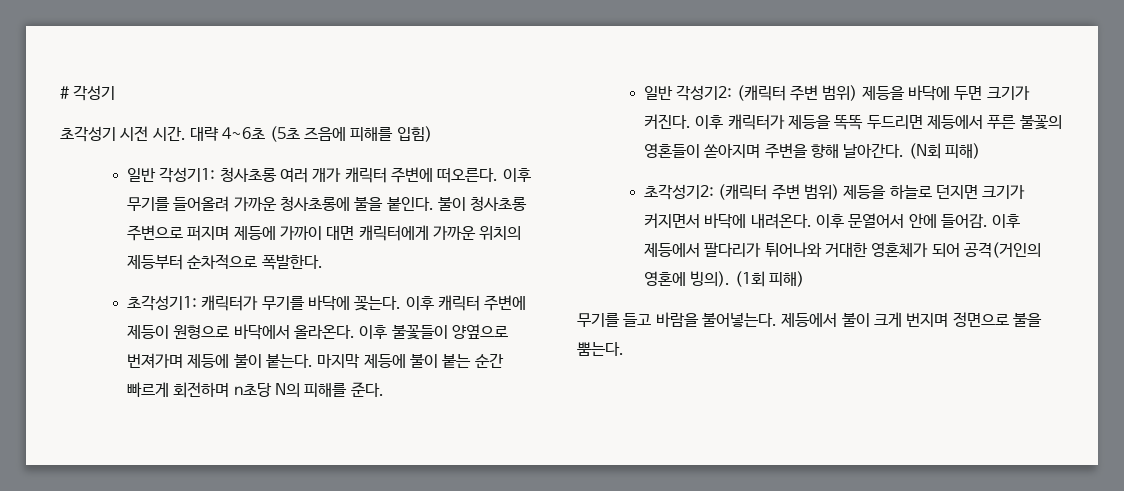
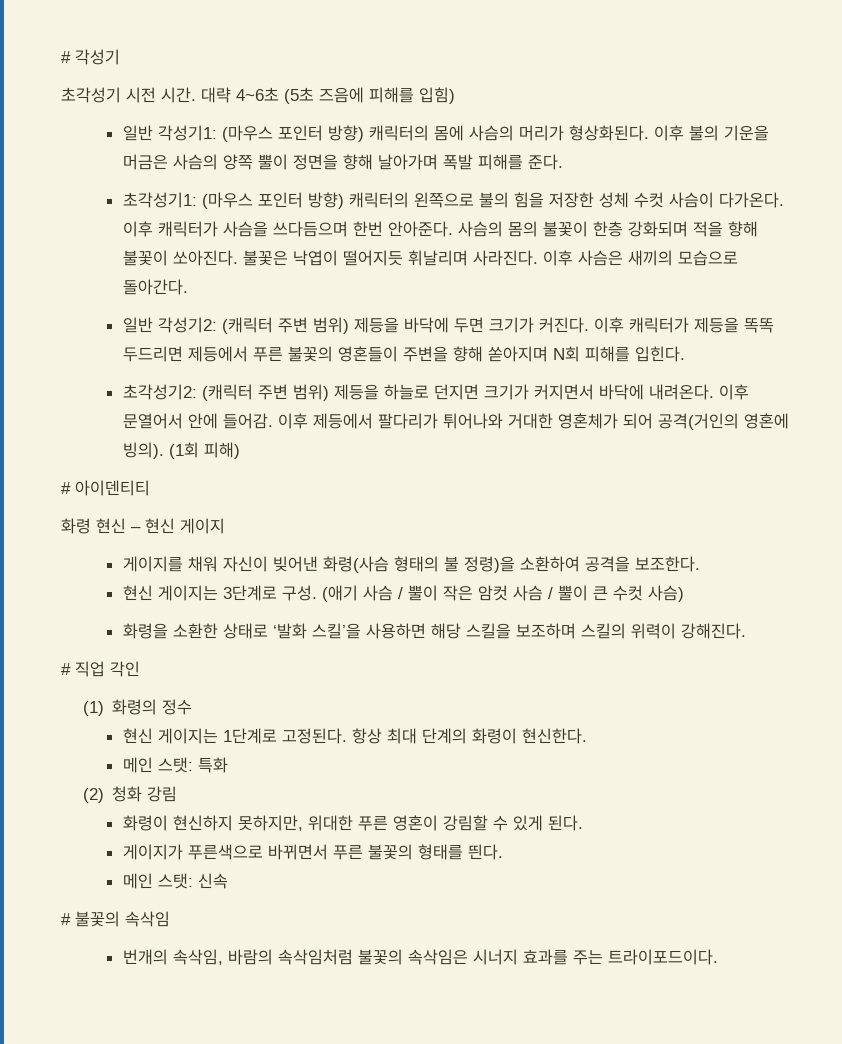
- 일반 각성기1: 청사초롱 여러 개가 캐릭터 주변에 떠오른다. 이후 무기를 들어올려 가까운 청사초롱에 불을 붙인다. 불이 청사초롱 주변으로 퍼지며 제등에 가까이 대면 캐릭터에게 가까운 위치의 제등부터 순차적으로 폭발한다.
- 초각성기1: 캐릭터가 무기를 바닥에 꽂는다. 이후 캐릭터 주변에 제등이 원형으로 바닥에서 올라온다. 이후 불꽃들이 양옆으로 번져가며 제등에 불이 붙는다. 마지막 제등에 불이 붙는 순간 빠르게 회전하며 n초당 N의 피해를 준다.
+ 일반 각성기1: (마우스 포인터 방향) 캐릭터의 몸에 사슴의 머리가 형상화된다. 이후 불의 기운을 머금은 사슴의 양쪽 뿔이 정면을 향해 날아가며 폭발 피해를 준다.
+ 초각성기1: (마우스 포인터 방향) 캐릭터의 왼쪽으로 불의 힘을 저장한 성체 수컷 사슴이 다가온다. 이후 캐릭터가 사슴을 쓰다듬으며 한번 안아준다. 사슴의 몸의 불꽃이 한층 강화되며 적을 향해 불꽃이 쏘아진다. 불꽃은 낙엽이 떨어지듯 휘날리며 사라진다. 이후 사슴은 새끼의 모습으로 돌아간다.
- 이후 캐릭터가 제등을 똑똑 두드리면 제등에서 푸른 불꽃의 영혼들이 쏟아지며 주변을 향해 날아간다. (N회 피해)
+ 이후 캐릭터가 제등을 똑똑 두드리면 제등에서 푸른 불꽃의 영혼들이 주변을 향해 쏟아지며 N회 피해를 입힌다.
- 무기를 들고 바람을 불어넣는다. 제등에서 불이 크게 번지며 정면으로 불을 뿜는다.
+ # 아이덴티티
+ 화령 현신 – 현신 게이지
+ 게이지를 채워 자신이 빚어낸 화령(사슴 형태의 불 정령)을 소환하여 공격을 보조한다.
+ 현신 게이지는 3단계로 구성. (애기 사슴 / 뿔이 작은 암컷 사슴 / 뿔이 큰 수컷 사슴)
+ 화령을 소환한 상태로 ‘발화 스킬’을 사용하면 해당 스킬을 보조하며 스킬의 위력이 강해진다.
+ # 직업 각인
+ (1) 화령의 정수
+ 현신 게이지는 1단계로 고정된다. 항상 최대 단계의 화령이 현신한다.
+ 메인 스탯: 특화
+ (2) 청화 강림
+ 화령이 현신하지 못하지만, 위대한 푸른 영혼이 강림할 수 있게 된다.
+ 게이지가 푸른색으로 바뀌면서 푸른 불꽃의 형태를 띈다.
+ 메인 스탯: 신속
+ # 불꽃의 속삭임
+ 번개의 속삭임, 바람의 속삭임처럼 불꽃의 속삭임은 시너지 효과를 주는 트라이포드이다.

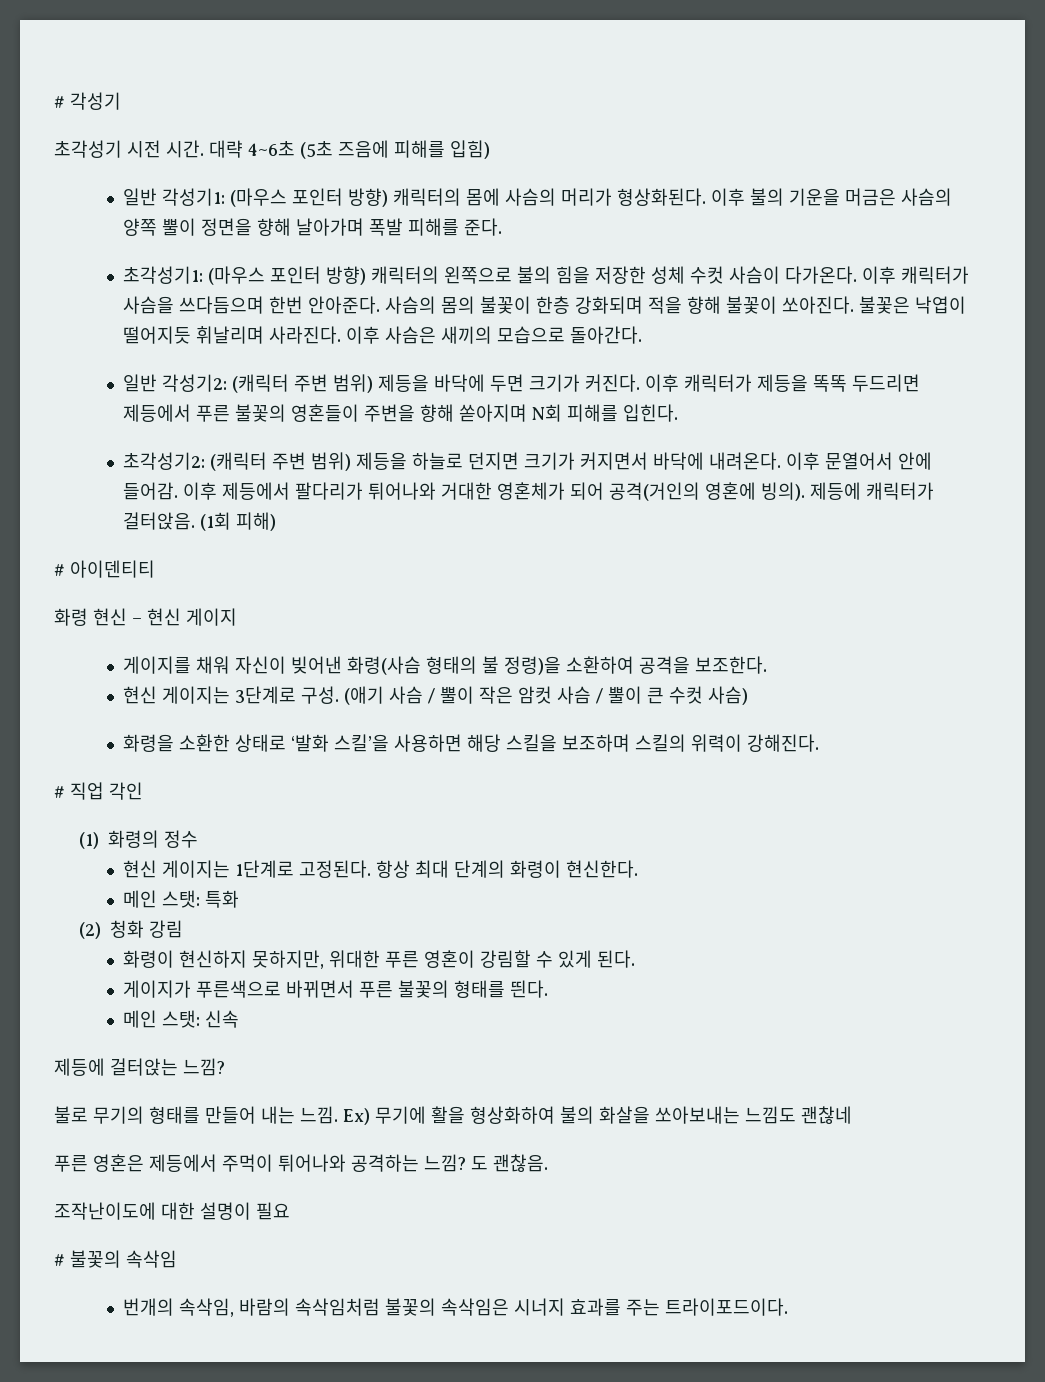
+ 제등에 캐릭터가 걸터앉음.
+ 제등에 걸터앉는 느낌?
+ 불로 무기의 형태를 만들어 내는 느낌. Ex) 무기에 활을 형상화하여 불의 화살을 쏘아보내는 느낌도 괜찮네
+ 푸른 영혼은 제등에서 주먹이 튀어나와 공격하는 느낌? 도 괜찮음.
+ 조작난이도에 대한 설명이 필요

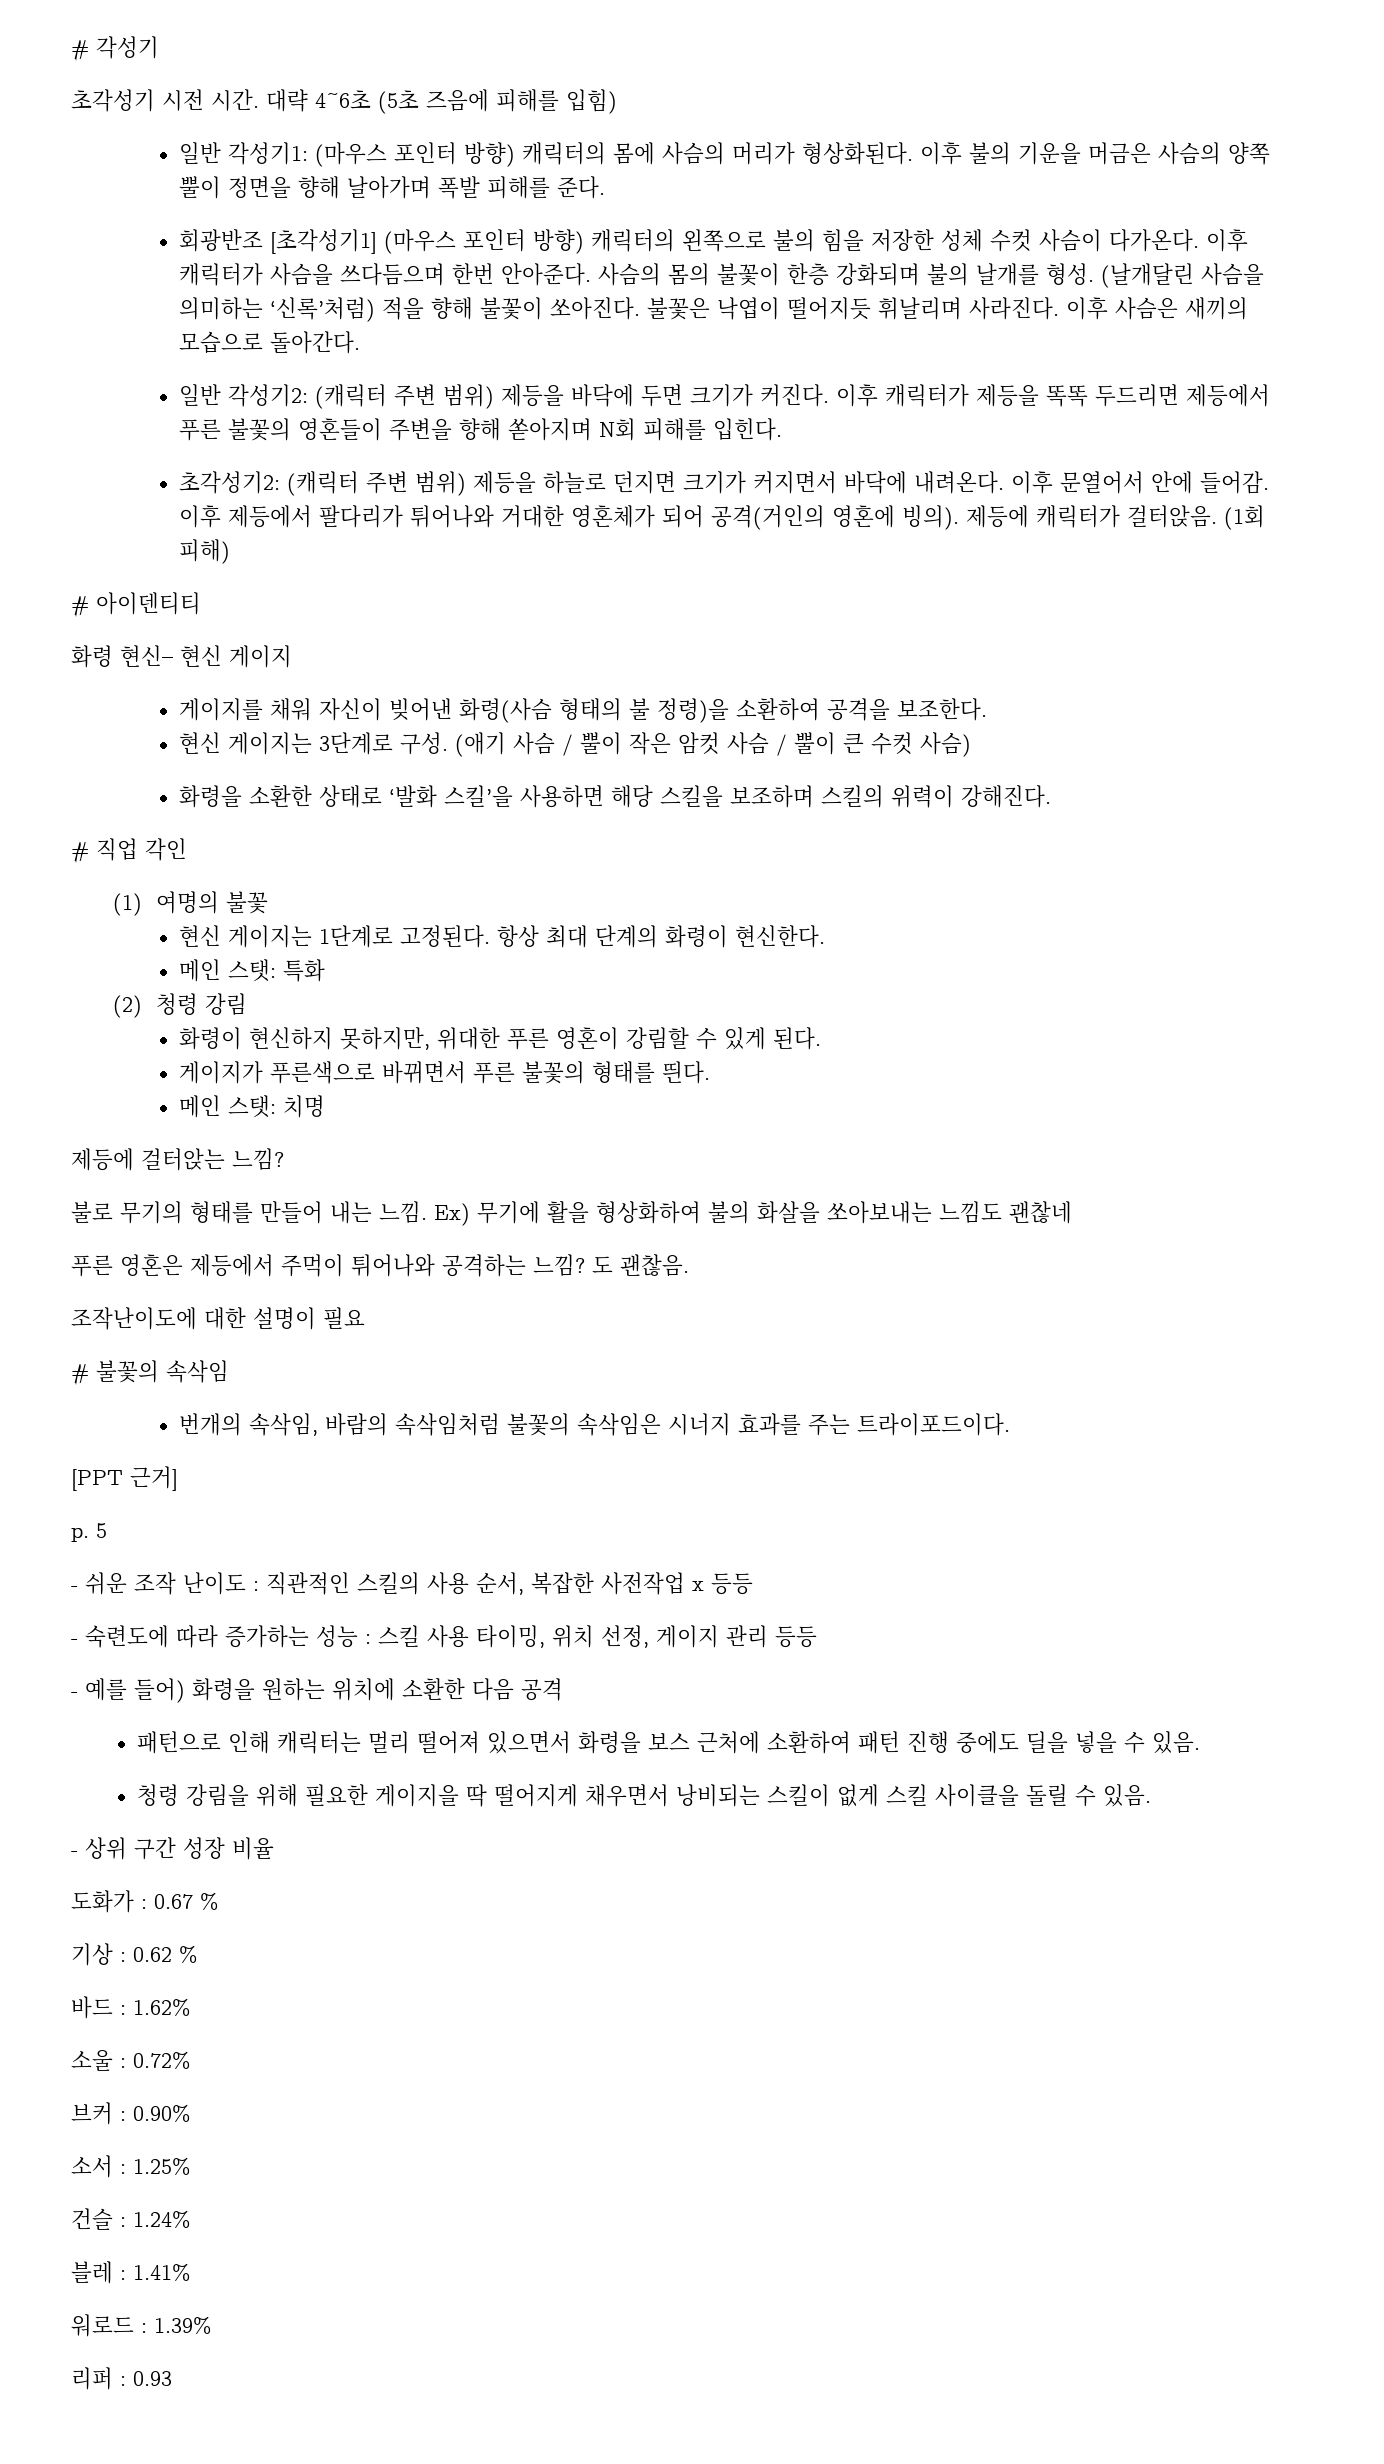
- 초각성기1: (마우스 포인터 방향) 캐릭터의 왼쪽으로 불의 힘을 저장한 성체 수컷 사슴이 다가온다.
+ 회광반조 [초각성기1] (마우스 포인터 방향) 캐릭터의 왼쪽으로 불의 힘을 저장한 성체 수컷 사슴이 다가온다.
- 사슴의 몸의 불꽃이 한층 강화되며 적을 향해 불꽃이 쏘아진다.
+ 사슴의 몸의 불꽃이 한층 강화되며 불의 날개를 형성. (날개달린 사슴을 의미하는 ‘신록’처럼) 적을 향해 불꽃이 쏘아진다.
- 화령 현신 – 현신 게이지
+ 화령 현신– 현신 게이지
- (1) 화령의 정수
+ (1) 여명의 불꽃
- (2) 청화 강림
+ (2) 청령 강림
- 메인 스탯: 신속
+ 메인 스탯: 치명
+ [PPT 근거]
+ p. 5
+ - 쉬운 조작 난이도 : 직관적인 스킬의 사용 순서, 복잡한 사전작업 x 등등
+ - 숙련도에 따라 증가하는 성능 : 스킬 사용 타이밍, 위치 선정, 게이지 관리 등등
+ - 예를 들어) 화령을 원하는 위치에 소환한 다음 공격
+ 패턴으로 인해 캐릭터는 멀리 떨어져 있으면서 화령을 보스 근처에 소환하여 패턴 진행 중에도 딜을 넣을 수 있음.
+ 청령 강림을 위해 필요한 게이지을 딱 떨어지게 채우면서 낭비되는 스킬이 없게 스킬 사이클을 돌릴 수 있음.
+ - 상위 구간 성장 비율
+ 도화가 : 0.67 %
+ 기상 : 0.62 %
+ 바드 : 1.62%
+ 소울 : 0.72%
+ 브커 : 0.90%
+ 소서 : 1.25%
+ 건슬 : 1.24%
+ 블레 : 1.41%
+ 워로드 : 1.39%
+ 리퍼 : 0.93

